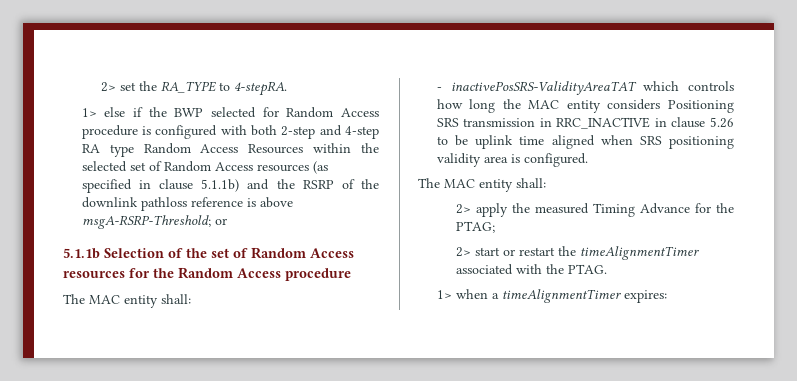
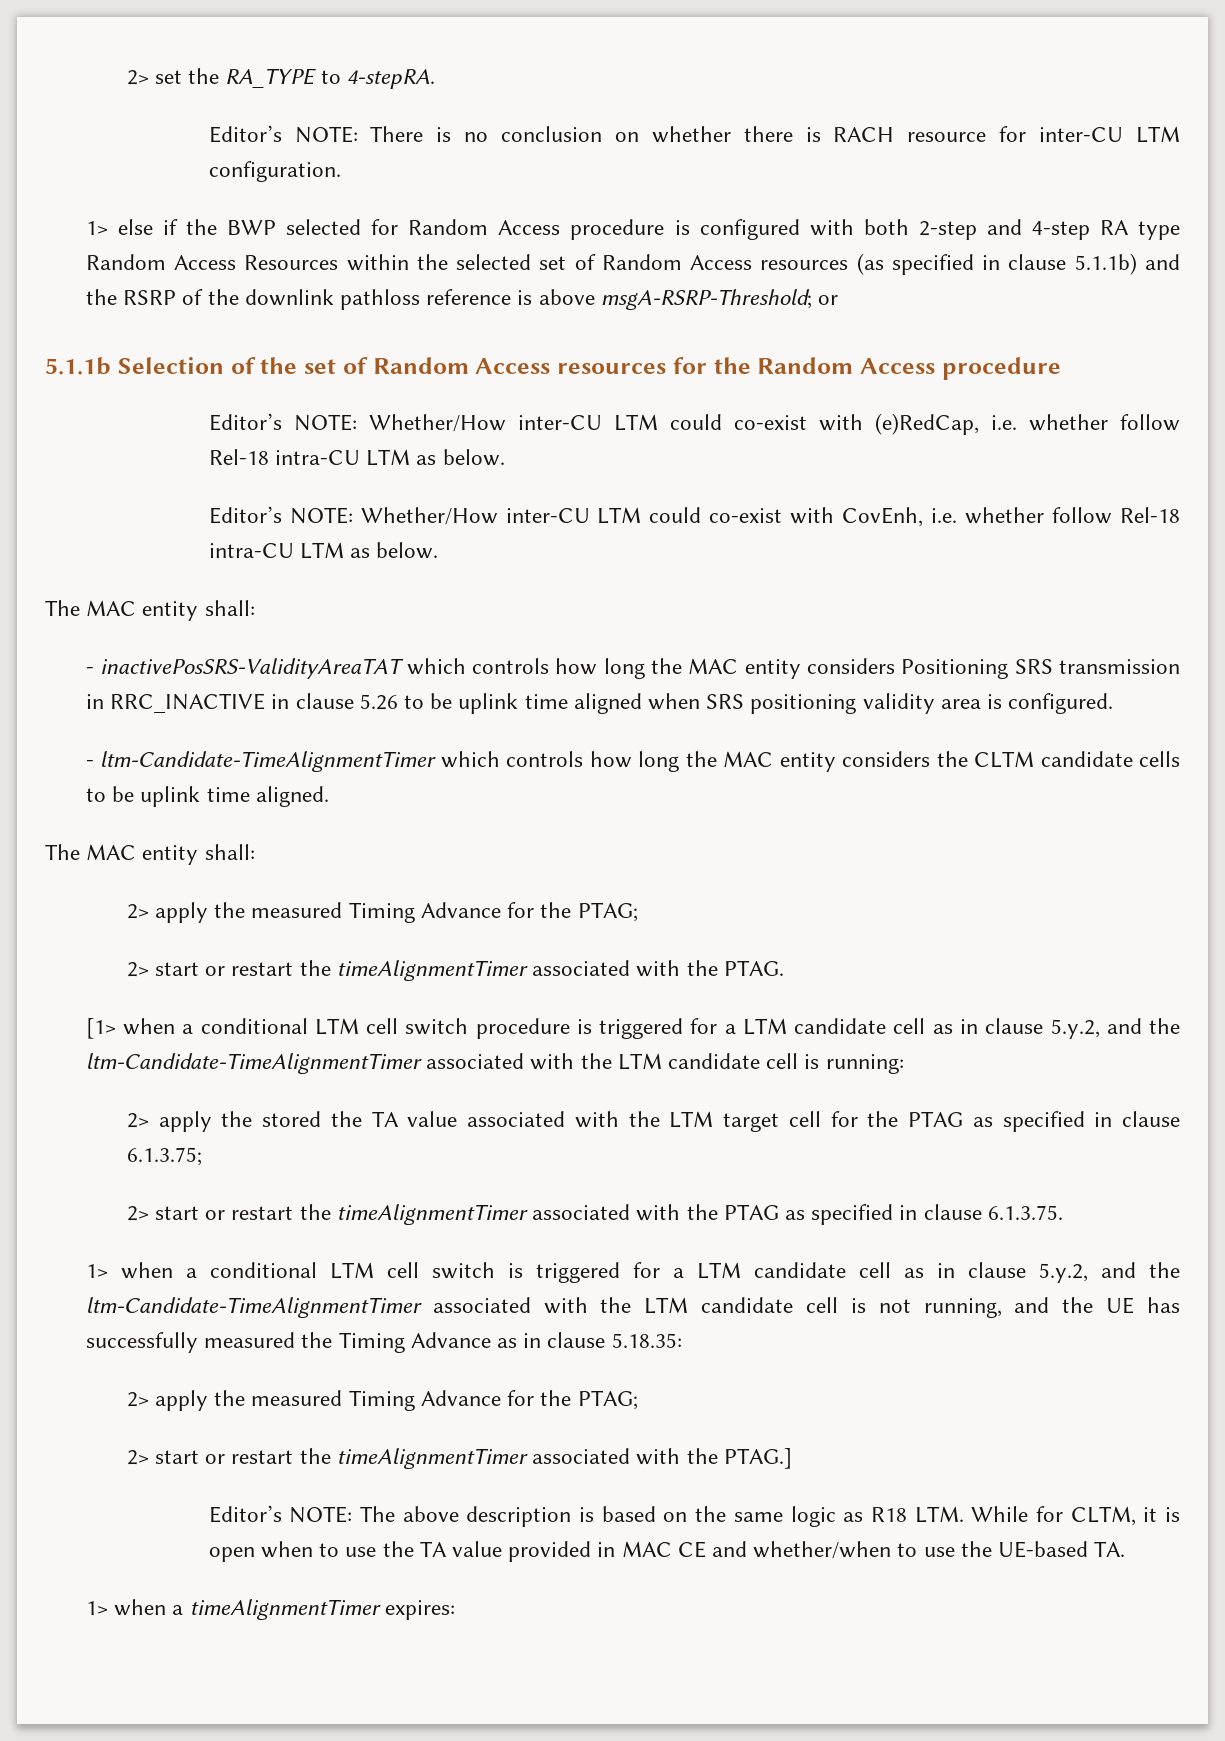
+ Editor’s NOTE: There is no conclusion on whether there is RACH resource for inter-CU LTM configuration.
+ Editor’s NOTE: Whether/How inter-CU LTM could co-exist with (e)RedCap, i.e. whether follow Rel-18 intra-CU LTM as below.
+ Editor’s NOTE: Whether/How inter-CU LTM could co-exist with CovEnh, i.e. whether follow Rel-18 intra-CU LTM as below.
+ - ltm-Candidate-TimeAlignmentTimer which controls how long the MAC entity considers the CLTM candidate cells to be uplink time aligned.
+ [1> when a conditional LTM cell switch procedure is triggered for a LTM candidate cell as in clause 5.y.2, and the ltm-Candidate-TimeAlignmentTimer associated with the LTM candidate cell is running:
+ 2> apply the stored the TA value associated with the LTM target cell for the PTAG as specified in clause 6.1.3.75;
+ 2> start or restart the timeAlignmentTimer associated with the PTAG as specified in clause 6.1.3.75.
+ 1> when a conditional LTM cell switch is triggered for a LTM candidate cell as in clause 5.y.2, and the ltm-Candidate-TimeAlignmentTimer associated with the LTM candidate cell is not running, and the UE has successfully measured the Timing Advance as in clause 5.18.35:
+ 2> apply the measured Timing Advance for the PTAG;
+ 2> start or restart the timeAlignmentTimer associated with the PTAG.]
+ Editor’s NOTE: The above description is based on the same logic as R18 LTM. While for CLTM, it is open when to use the TA value provided in MAC CE and whether/when to use the UE-based TA.

